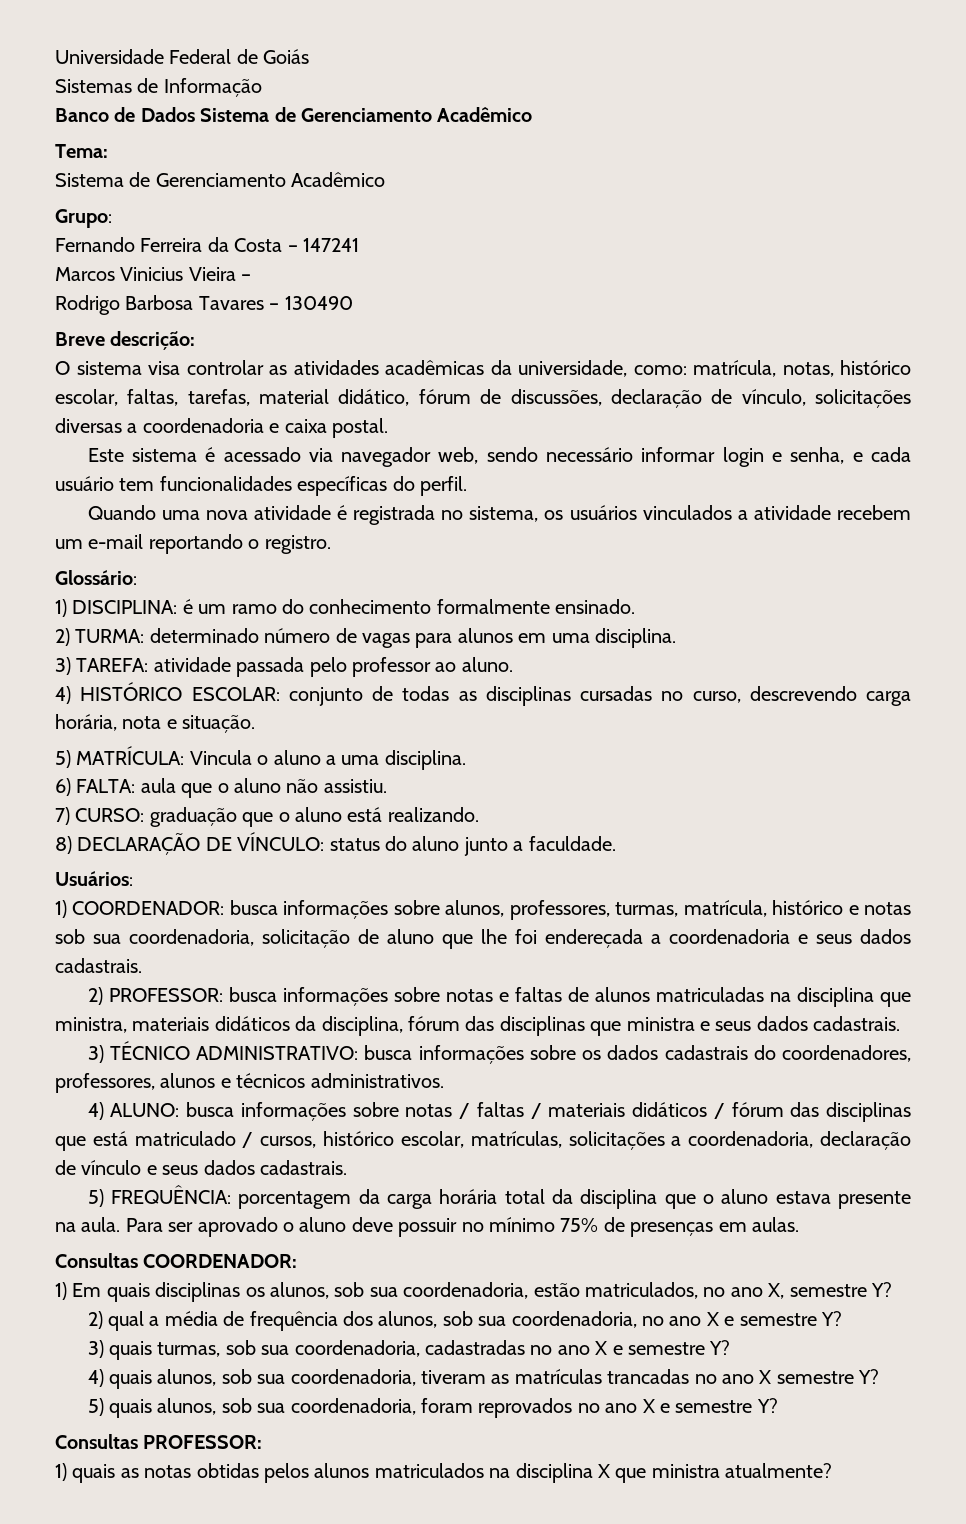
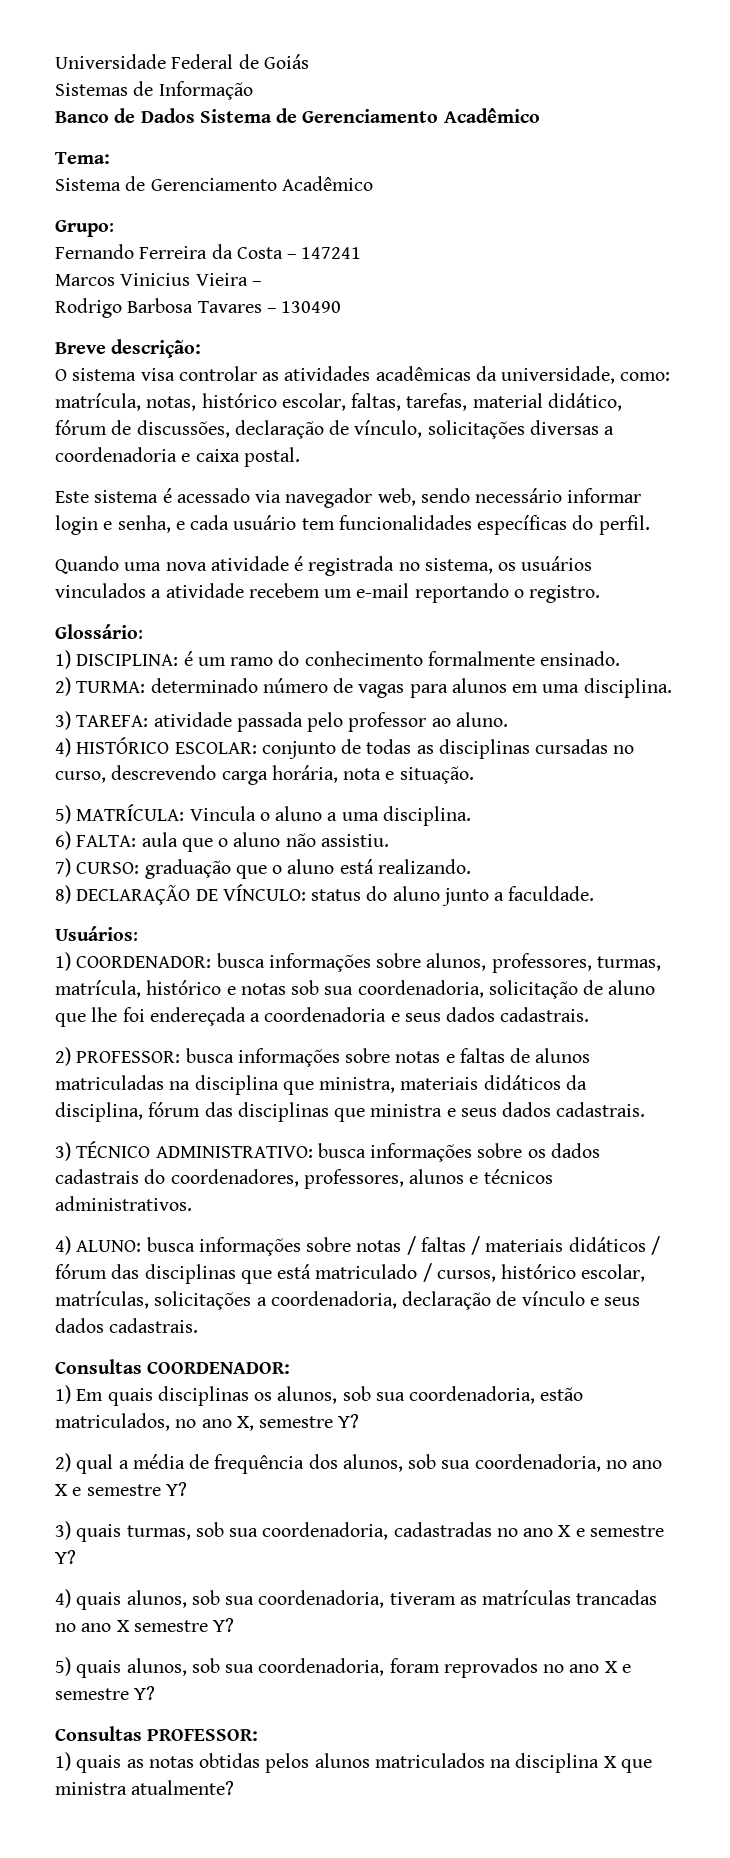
- 5) FREQUÊNCIA: porcentagem da carga horária total da disciplina que o aluno estava presente na aula. Para ser aprovado o aluno deve possuir no mínimo 75% de presenças em aulas.

